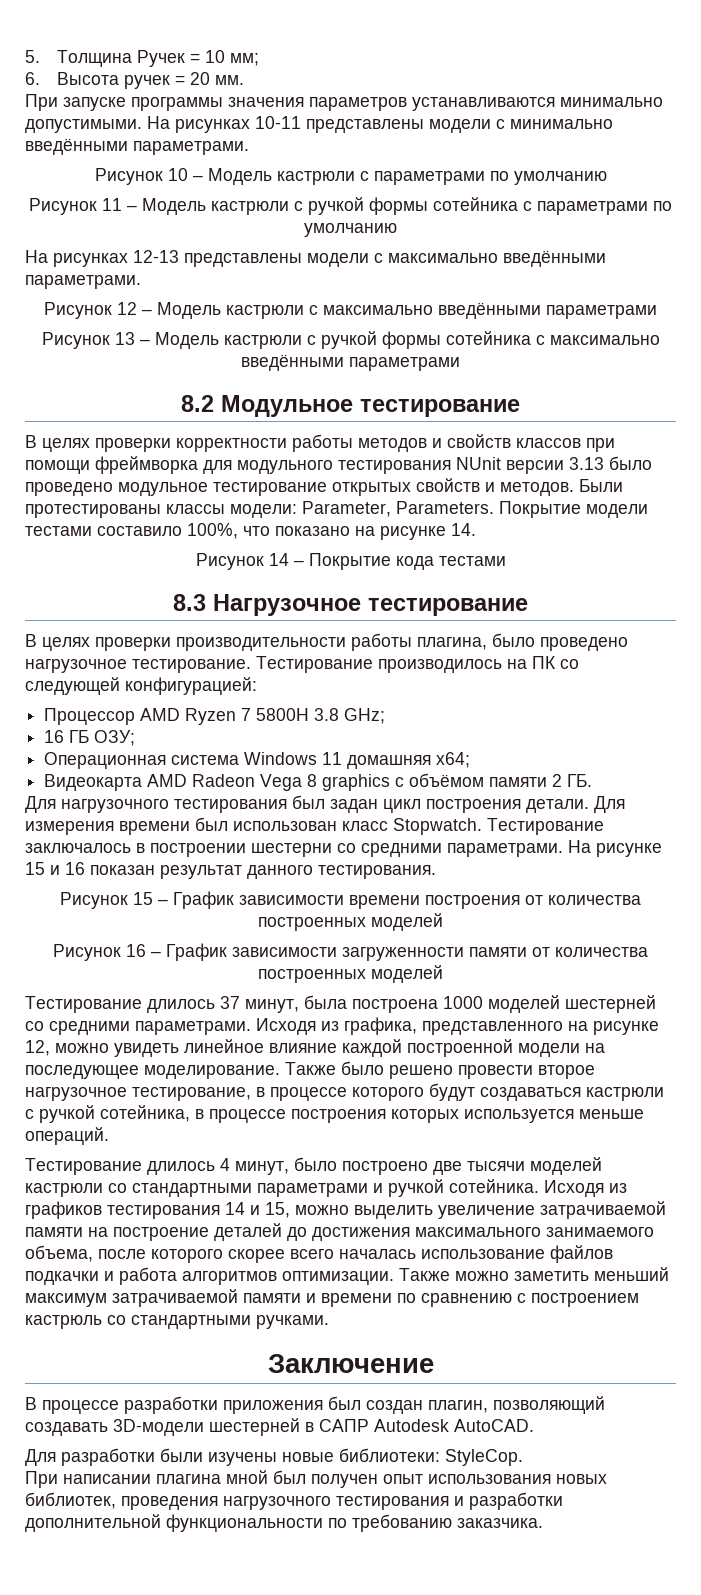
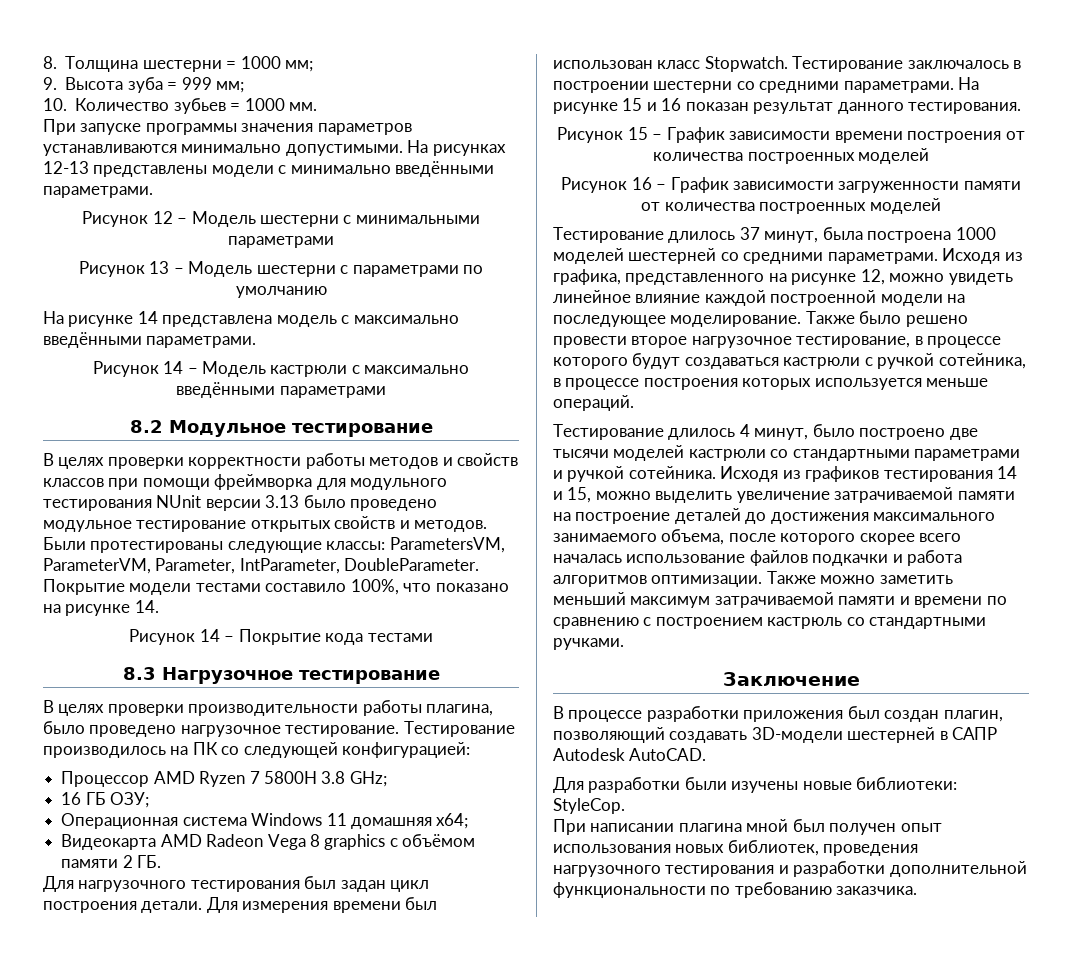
- 5. Толщина Ручек = 10 мм;
- 6. Высота ручек = 20 мм.
+ 8. Толщина шестерни = 1000 мм;
+ 9. Высота зуба = 999 мм;
+ 10. Количество зубьев = 1000 мм.
- На рисунках 10-11 представлены модели с минимально введёнными параметрами.
+ На рисунках 12-13 представлены модели с минимально введёнными параметрами.
- Рисунок 10 – Модель кастрюли с параметрами по умолчанию
- Рисунок 11 – Модель кастрюли с ручкой формы сотейника с параметрами по умолчанию
+ Рисунок 12 – Модель шестерни с минимальными параметрами
+ Рисунок 13 – Модель шестерни с параметрами по умолчанию
- На рисунках 12-13 представлены модели с максимально введёнными параметрами.
+ На рисунке 14 представлена модель с максимально введёнными параметрами.
- Рисунок 12 – Модель кастрюли с максимально введёнными параметрами
+ Рисунок 14 – Модель кастрюли с максимально введёнными параметрами
- Рисунок 13 – Модель кастрюли с ручкой формы сотейника с максимально введёнными параметрами
- Были протестированы классы модели: Parameter, Parameters.
+ Были протестированы следующие классы: ParametersVM, ParameterVM, Parameter, IntParameter, DoubleParameter.

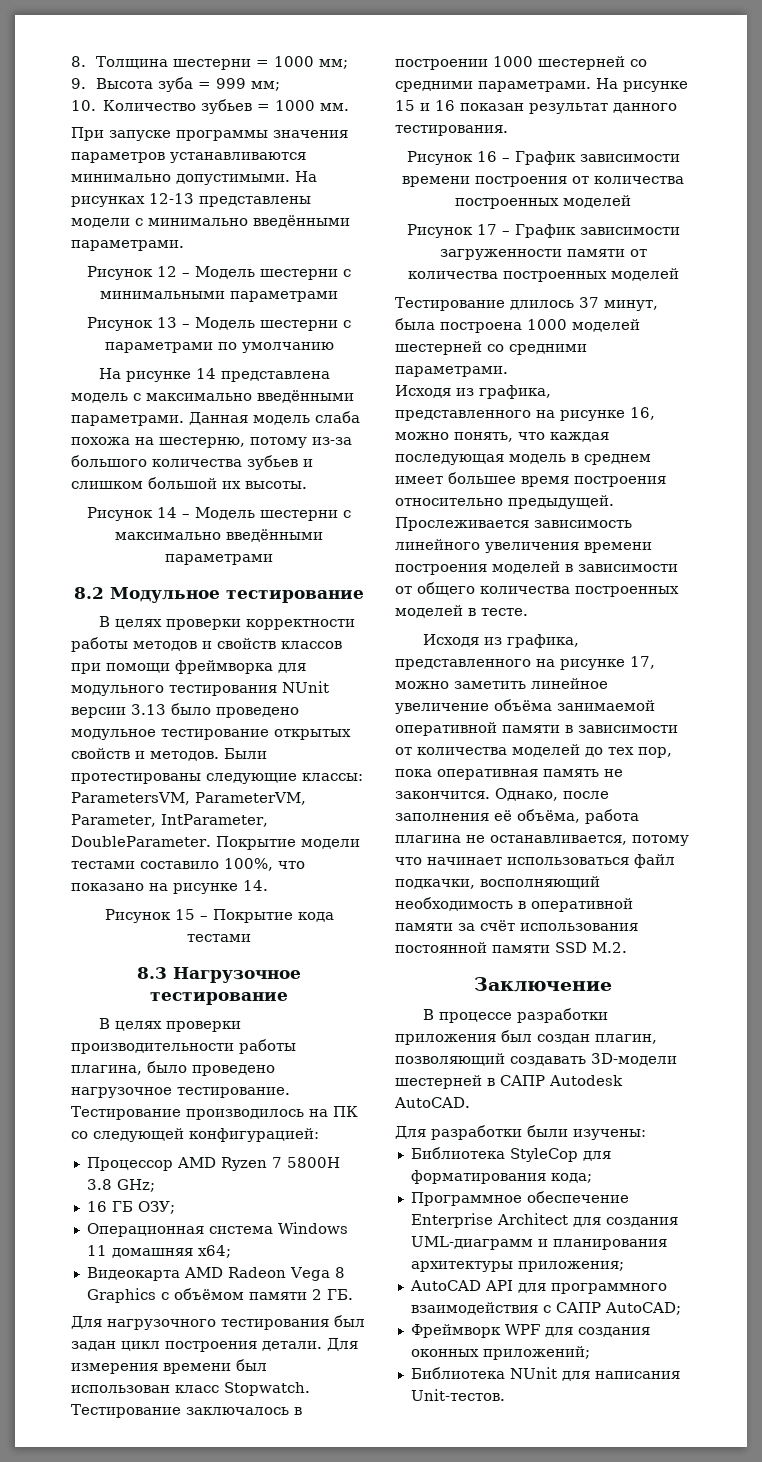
+ Данная модель слаба похожа на шестерню, потому из-за большого количества зубьев и слишком большой их высоты.
- Рисунок 14 – Модель кастрюли с максимально введёнными параметрами
+ Рисунок 14 – Модель шестерни с максимально введёнными параметрами
- Рисунок 14 – Покрытие кода тестами
+ Рисунок 15 – Покрытие кода тестами
- Видеокарта AMD Radeon Vega 8 graphics с объёмом памяти 2 ГБ.
+ Видеокарта AMD Radeon Vega 8 Graphics с объёмом памяти 2 ГБ.
- Тестирование заключалось в построении шестерни со средними параметрами.
+ Тестирование заключалось в построении 1000 шестерней со средними параметрами.
- Рисунок 15 – График зависимости времени построения от количества построенных моделей
+ Рисунок 16 – График зависимости времени построения от количества построенных моделей
- Рисунок 16 – График зависимости загруженности памяти от количества построенных моделей
+ Рисунок 17 – График зависимости загруженности памяти от количества построенных моделей
- Тестирование длилось 37 минут, была построена 1000 моделей шестерней со средними параметрами. Исходя из графика, представленного на рисунке 12, можно увидеть линейное влияние каждой построенной модели на последующее моделирование. Также было решено провести второе нагрузочное тестирование, в процессе которого будут создаваться кастрюли с ручкой сотейника, в процессе построения которых используется меньше операций.
- Тестирование длилось 4 минут, было построено две тысячи моделей кастрюли со стандартными параметрами и ручкой сотейника. Исходя из графиков тестирования 14 и 15, можно выделить увеличение затрачиваемой памяти на построение деталей до достижения максимального занимаемого объема, после которого скорее всего началась использование файлов подкачки и работа алгоритмов оптимизации. Также можно заметить меньший максимум затрачиваемой памяти и времени по сравнению с построением кастрюль со стандартными ручками.
+ Тестирование длилось 37 минут, была построена 1000 моделей шестерней со средними параметрами.
+ Исходя из графика, представленного на рисунке 16, можно понять, что каждая последующая модель в среднем имеет большее время построения относительно предыдущей. Прослеживается зависимость линейного увеличения времени построения моделей в зависимости от общего количества построенных моделей в тесте.
+ Исходя из графика, представленного на рисунке 17, можно заметить линейное увеличение объёма занимаемой оперативной памяти в зависимости от количества моделей до тех пор, пока оперативная память не закончится. Однако, после заполнения её объёма, работа плагина не останавливается, потому что начинает использоваться файл подкачки, восполняющий необходимость в оперативной памяти за счёт использования постоянной памяти SSD M.2.
- Для разработки были изучены новые библиотеки: StyleCop.
- При написании плагина мной был получен опыт использования новых библиотек, проведения нагрузочного тестирования и разработки дополнительной функциональности по требованию заказчика.
+ Для разработки были изучены:
+ Библиотека StyleCop для форматирования кода;
+ Программное обеспечение Enterprise Architect для создания UML-диаграмм и планирования архитектуры приложения;
+ AutoCAD API для программного взаимодействия с САПР AutoCAD;
+ Фреймворк WPF для создания оконных приложений;
+ Библиотека NUnit для написания Unit-тестов.

